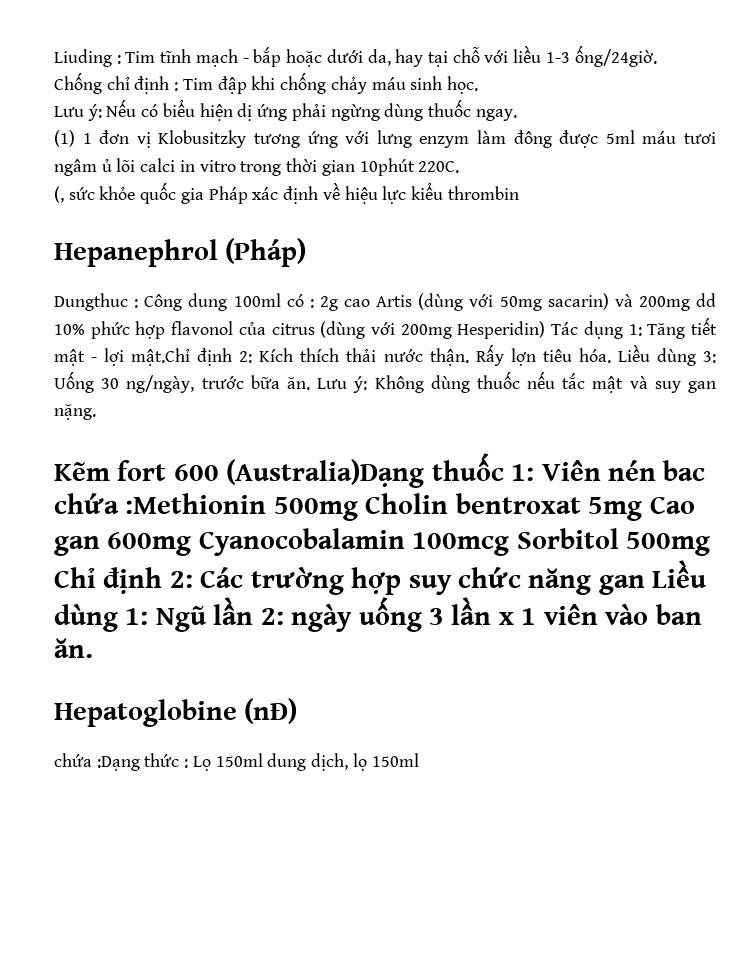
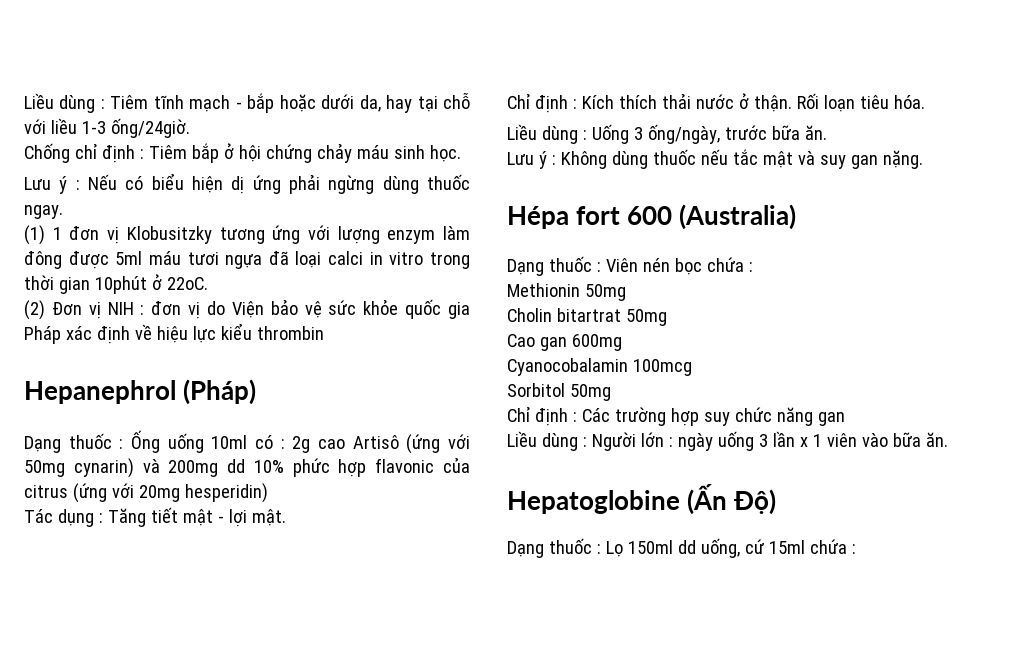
- Liuding : Tim tĩnh mạch - bắp hoặc dưới da, hay tại chỗ với liều 1-3 ống/24giờ.
+ Liều dùng : Tiêm tĩnh mạch - bắp hoặc dưới da, hay tại chỗ với liều 1-3 ống/24giờ.
- Chống chỉ định : Tim đập khi chống chảy máu sinh học.
+ Chống chỉ định : Tiêm bắp ở hội chứng chảy máu sinh học.
- Lưu ý: Nếu có biểu hiện dị ứng phải ngừng dùng thuốc ngay.
+ Lưu ý : Nếu có biểu hiện dị ứng phải ngừng dùng thuốc ngay.
- (1) 1 đơn vị Klobusitzky tương ứng với lưng enzym làm đông được 5ml máu tươi ngâm ủ lõi calci in vitro trong thời gian 10phút 220C.
- (, sức khỏe quốc gia Pháp xác định về hiệu lực kiểu thrombin
+ (1) 1 đơn vị Klobusitzky tương ứng với lượng enzym làm đông được 5ml máu tươi ngựa đã loại calci in vitro trong thời gian 10phút ở 22oC.
+ (2) Đơn vị NIH : đơn vị do Viện bảo vệ sức khỏe quốc gia Pháp xác định về hiệu lực kiểu thrombin
- Dungthuc : Công dung 100ml có : 2g cao Artis (dùng với 50mg sacarin) và 200mg dd 10% phức hợp flavonol của citrus (dùng với 200mg Hesperidin) Tác dụng 1: Tăng tiết mật - lợi mật.Chỉ định 2: Kích thích thải nước thận. Rấy lợn tiêu hóa. Liều dùng 3: Uống 30 ng/ngày, trước bữa ăn. Lưu ý: Không dùng thuốc nếu tắc mật và suy gan nặng.
+ Dạng thuốc : Ống uống 10ml có : 2g cao Artisô (ứng với 50mg cynarin) và 200mg dd 10% phức hợp flavonic của citrus (ứng với 20mg hesperidin)
+ Tác dụng : Tăng tiết mật - lợi mật.
+ Chỉ định : Kích thích thải nước ở thận. Rối loạn tiêu hóa.
+ Liều dùng : Uống 3 ống/ngày, trước bữa ăn.
+ Lưu ý : Không dùng thuốc nếu tắc mật và suy gan nặng.
- Kẽm fort 600 (Australia)Dạng thuốc 1: Viên nén bac chứa :Methionin 500mg Cholin bentroxat 5mg Cao gan 600mg Cyanocobalamin 100mcg Sorbitol 500mg Chỉ định 2: Các trường hợp suy chức năng gan Liều dùng 1: Ngũ lần 2: ngày uống 3 lần x 1 viên vào ban ăn.
+ Hépa fort 600 (Australia)
+ Dạng thuốc : Viên nén bọc chứa :
+ Methionin 50mg
+ Cholin bitartrat 50mg
+ Cao gan 600mg
+ Cyanocobalamin 100mcg
+ Sorbitol 50mg
+ Chỉ định : Các trường hợp suy chức năng gan
+ Liều dùng : Người lớn : ngày uống 3 lần x 1 viên vào bữa ăn.
- Hepatoglobine (nĐ)
- chứa :Dạng thức : Lọ 150ml dung dịch, lọ 150ml
+ Hepatoglobine (Ấn Độ)
+ Dạng thuốc : Lọ 150ml dd uống, cứ 15ml chứa :

